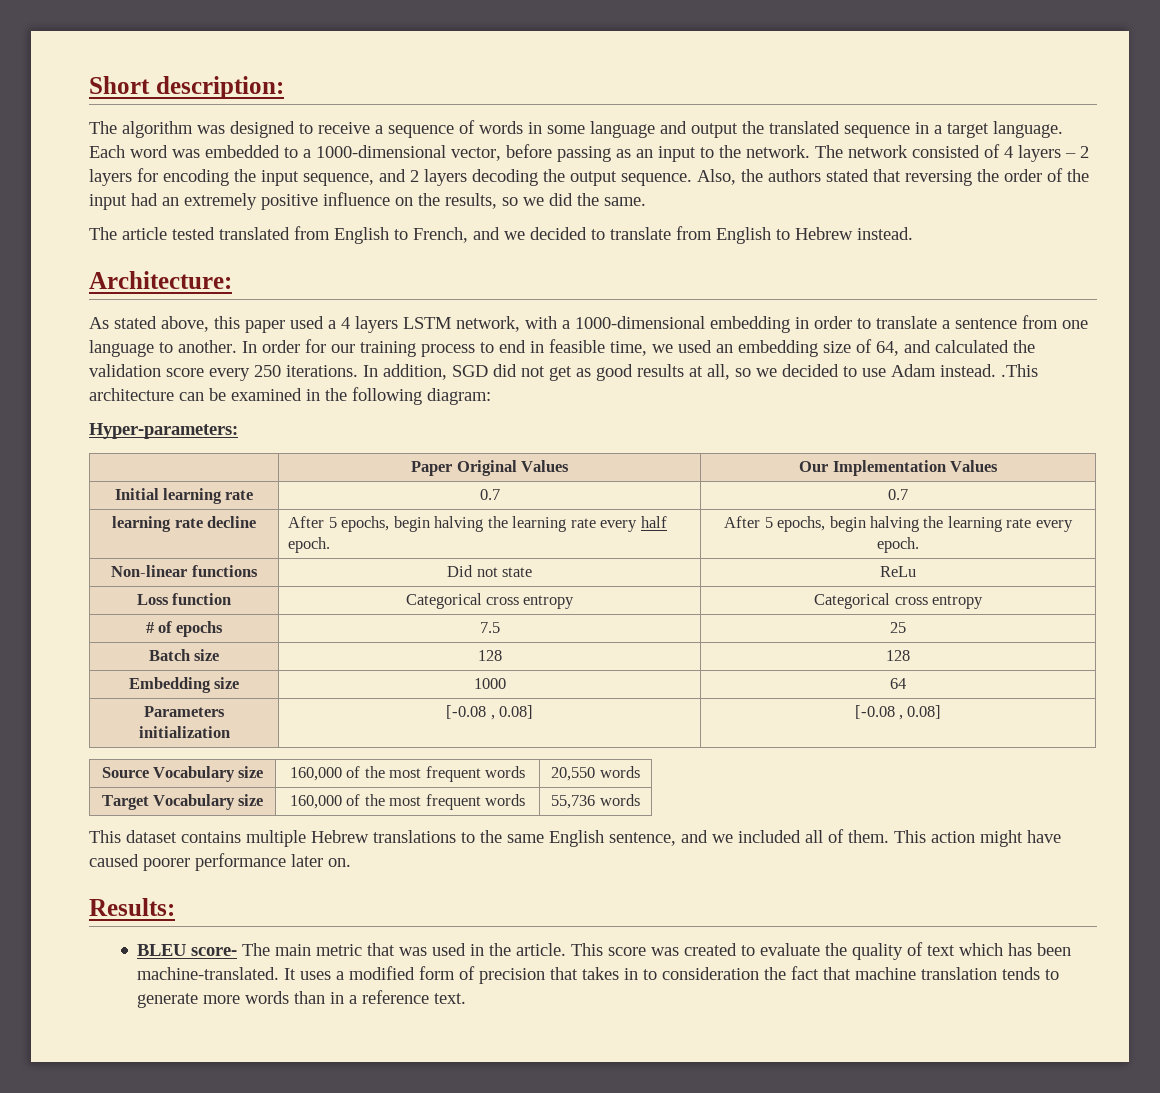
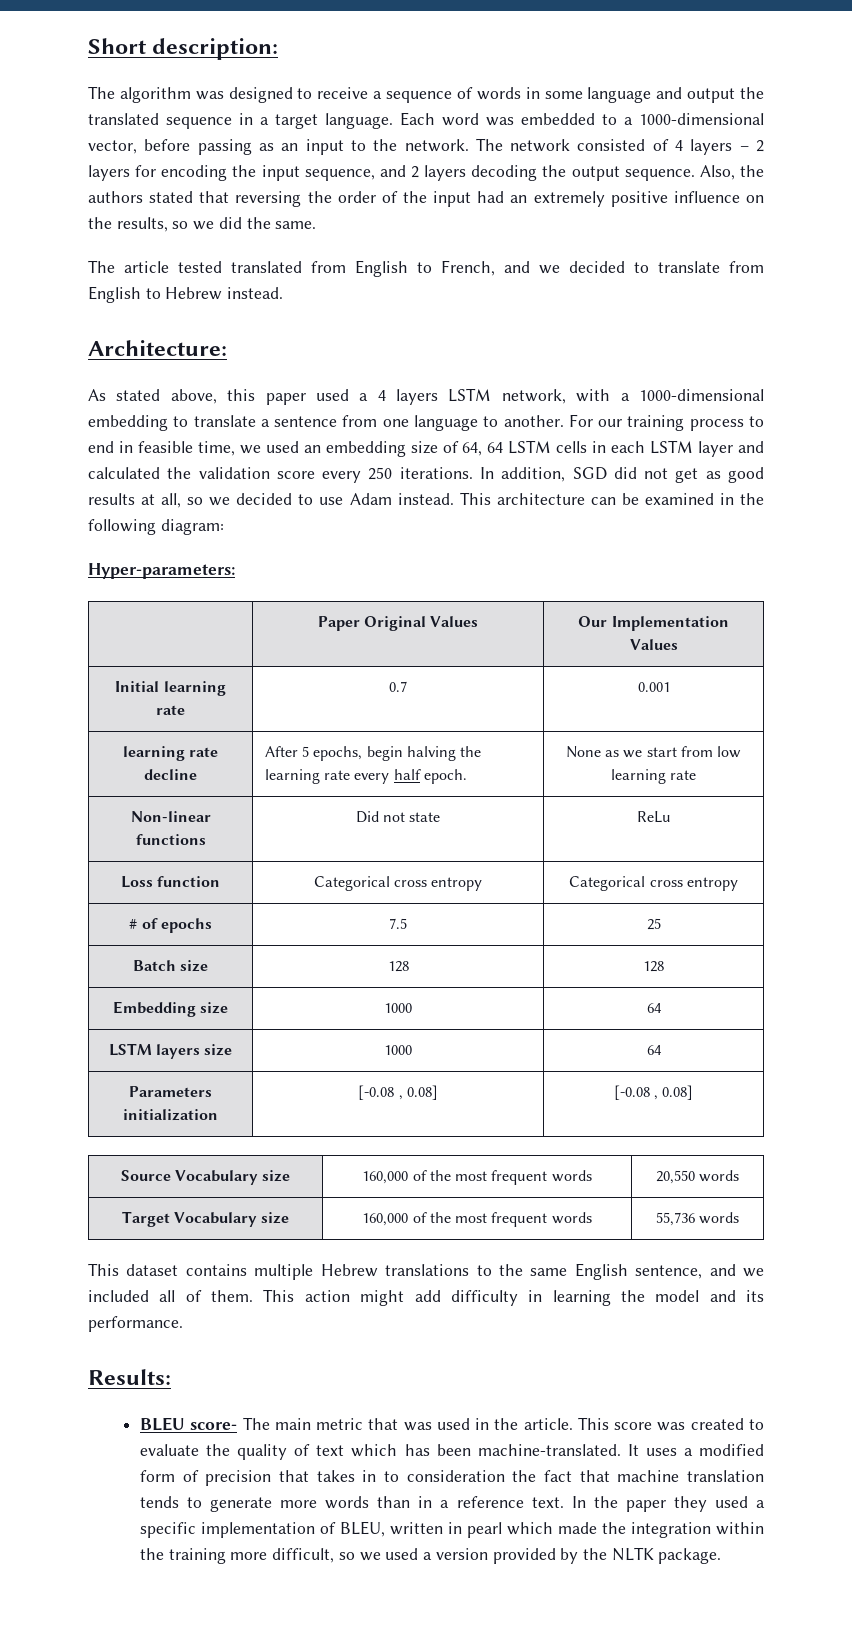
- As stated above, this paper used a 4 layers LSTM network, with a 1000-dimensional embedding in order to translate a sentence from one language to another.
+ As stated above, this paper used a 4 layers LSTM network, with a 1000-dimensional embedding to translate a sentence from one language to another.
- In order for our training process to end in feasible time, we used an embedding size of 64, and calculated the validation score every 250 iterations.
+ For our training process to end in feasible time, we used an embedding size of 64, 64 LSTM cells in each LSTM layer and calculated the validation score every 250 iterations.
- In addition, SGD did not get as good results at all, so we decided to use Adam instead. .This architecture can be examined in the following diagram:
+ In addition, SGD did not get as good results at all, so we decided to use Adam instead. This architecture can be examined in the following diagram:
- Initial learning rate | 0.7 | 0.7
+ Initial learning rate | 0.7 | 0.001
- learning rate decline | After 5 epochs, begin halving the learning rate every half epoch. | After 5 epochs, begin halving the learning rate every epoch.
+ learning rate decline | After 5 epochs, begin halving the learning rate every half epoch. | None as we start from low learning rate
+ LSTM layers size | 1000 | 64
- This action might have caused poorer performance later on.
+ This action might add difficulty in learning the model and its performance.
+ In the paper they used a specific implementation of BLEU, written in pearl which made the integration within the training more difficult, so we used a version provided by the NLTK package.

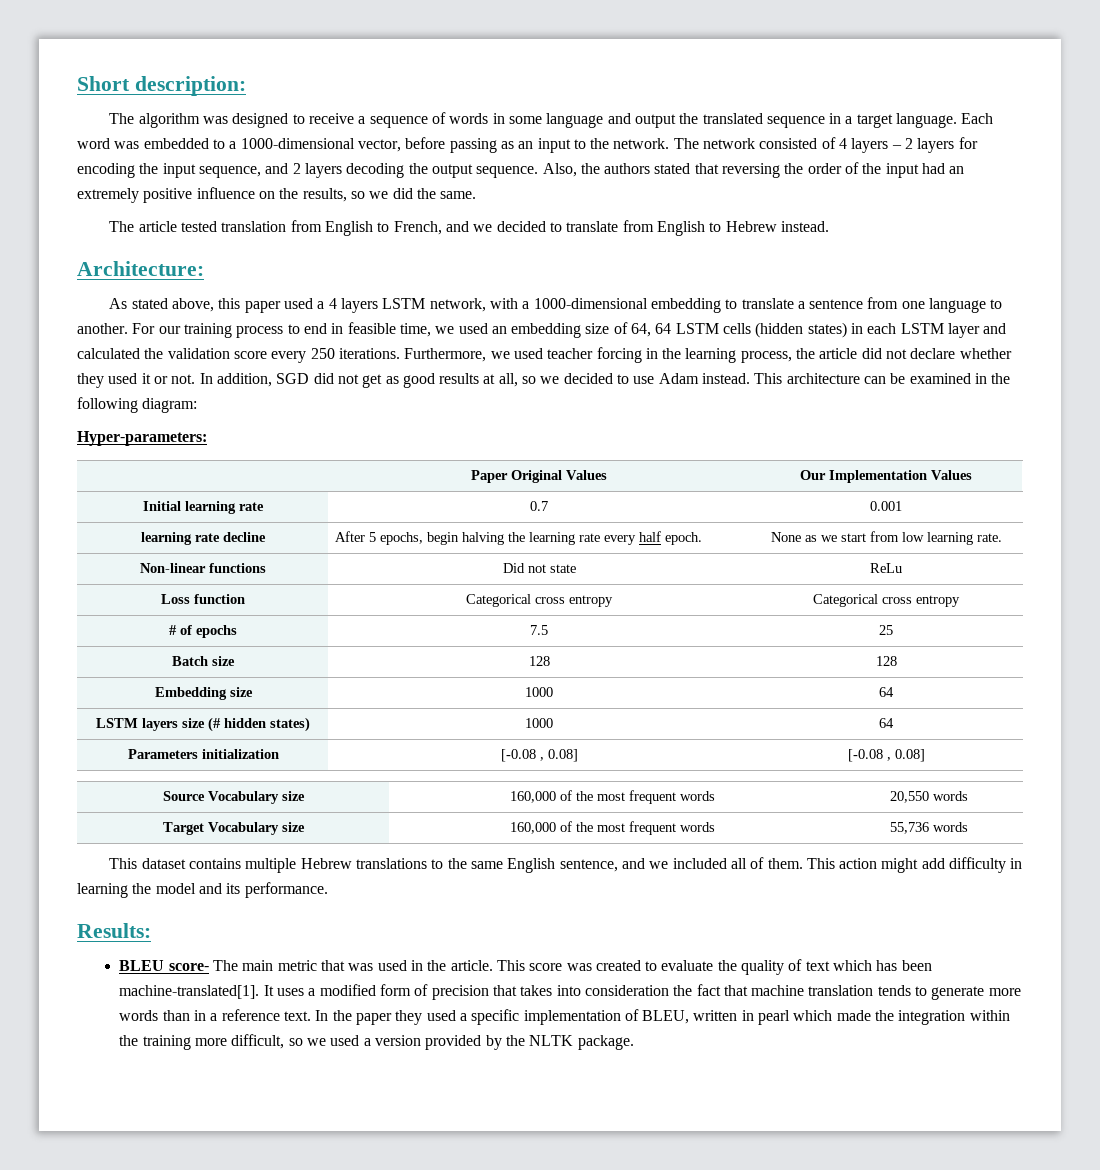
- The article tested translated from English to French, and we decided to translate from English to Hebrew instead.
+ The article tested translation from English to French, and we decided to translate from English to Hebrew instead.
- For our training process to end in feasible time, we used an embedding size of 64, 64 LSTM cells in each LSTM layer and calculated the validation score every 250 iterations.
+ For our training process to end in feasible time, we used an embedding size of 64, 64 LSTM cells (hidden states) in each LSTM layer and calculated the validation score every 250 iterations.
+ Furthermore, we used teacher forcing in the learning process, the article did not declare whether they used it or not.
- learning rate decline | After 5 epochs, begin halving the learning rate every half epoch. | None as we start from low learning rate
+ learning rate decline | After 5 epochs, begin halving the learning rate every half epoch. | None as we start from low learning rate.
- LSTM layers size | 1000 | 64
+ LSTM layers size (# hidden states) | 1000 | 64
- This score was created to evaluate the quality of text which has been machine-translated.
+ This score was created to evaluate the quality of text which has been machine-translated[1].
- It uses a modified form of precision that takes in to consideration the fact that machine translation tends to generate more words than in a reference text.
+ It uses a modified form of precision that takes into consideration the fact that machine translation tends to generate more words than in a reference text.

